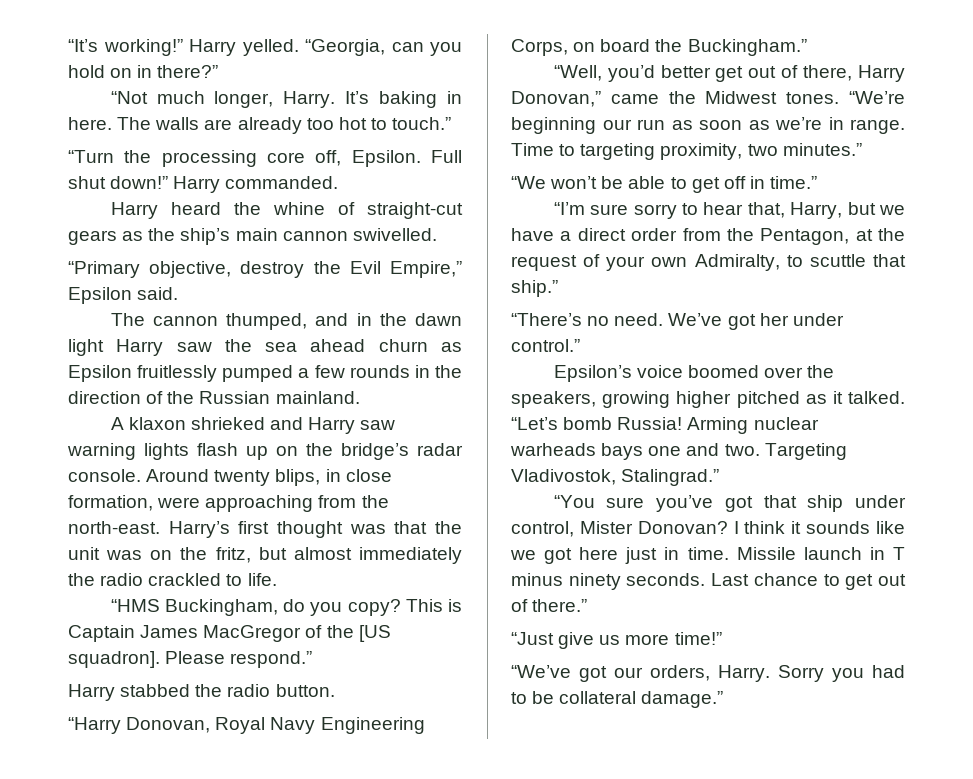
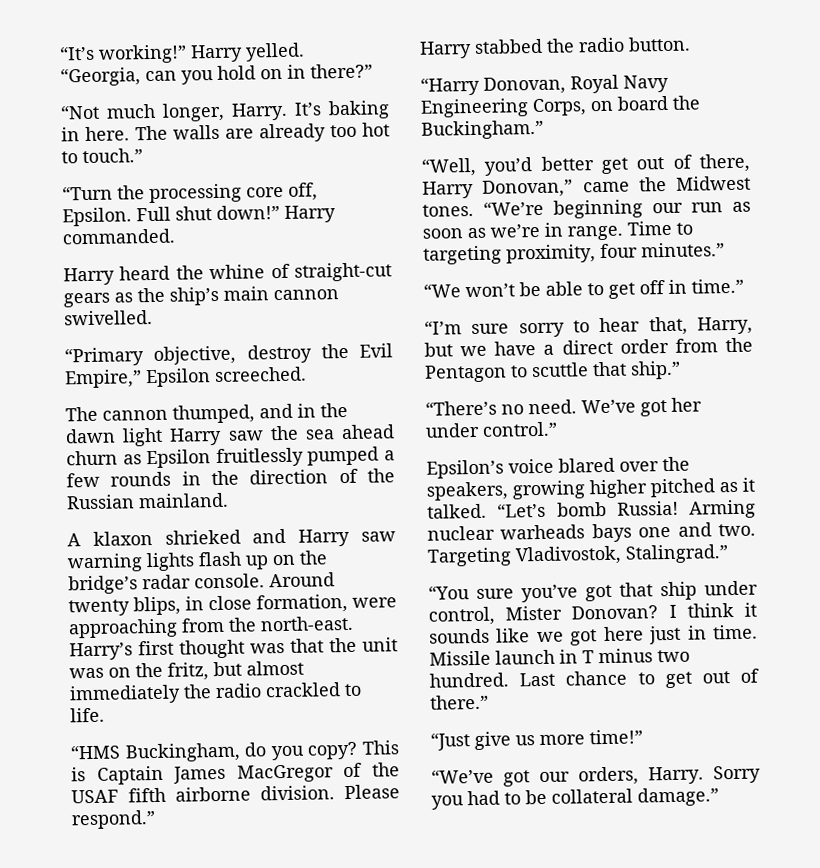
- “Primary objective, destroy the Evil Empire,” Epsilon said.
+ “Primary objective, destroy the Evil Empire,” Epsilon screeched.
- This is Captain James MacGregor of the [US squadron].
+ This is Captain James MacGregor of the USAF fifth airborne division.
- Time to targeting proximity, two minutes.”
+ Time to targeting proximity, four minutes.”
- “I’m sure sorry to hear that, Harry, but we have a direct order from the Pentagon, at the request of your own Admiralty, to scuttle that ship.”
+ “I’m sure sorry to hear that, Harry, but we have a direct order from the Pentagon to scuttle that ship.”
- Epsilon’s voice boomed over the speakers, growing higher pitched as it talked.
+ Epsilon’s voice blared over the speakers, growing higher pitched as it talked.
- Missile launch in T minus ninety seconds.
+ Missile launch in T minus two hundred.

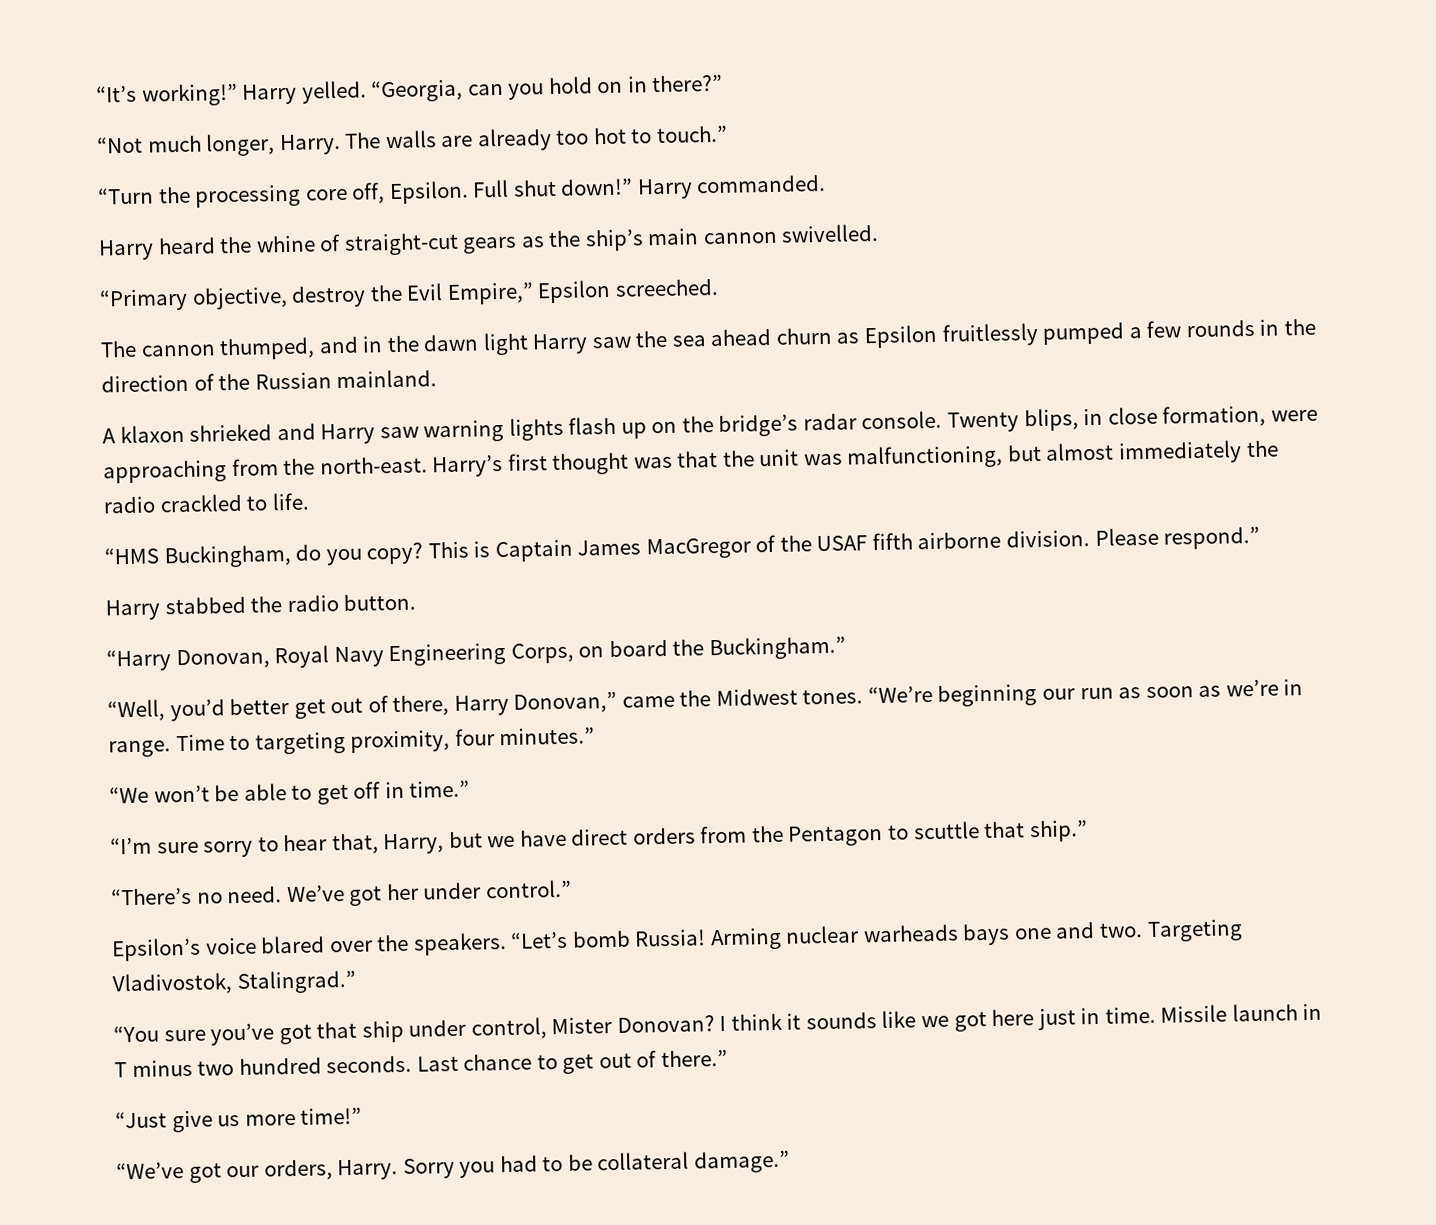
- It’s baking in here.
- Around twenty blips, in close formation, were approaching from the north-east.
+ Twenty blips, in close formation, were approaching from the north-east.
- Harry’s first thought was that the unit was on the fritz, but almost immediately the radio crackled to life.
+ Harry’s first thought was that the unit was malfunctioning, but almost immediately the radio crackled to life.
- “I’m sure sorry to hear that, Harry, but we have a direct order from the Pentagon to scuttle that ship.”
+ “I’m sure sorry to hear that, Harry, but we have direct orders from the Pentagon to scuttle that ship.”
- Epsilon’s voice blared over the speakers, growing higher pitched as it talked.
+ Epsilon’s voice blared over the speakers.
- Missile launch in T minus two hundred.
+ Missile launch in T minus two hundred seconds.

